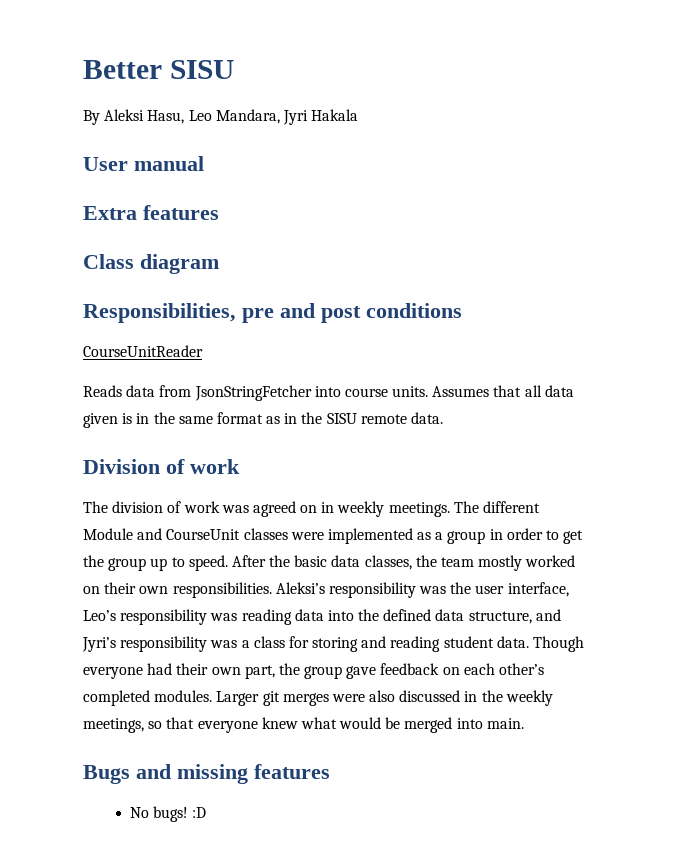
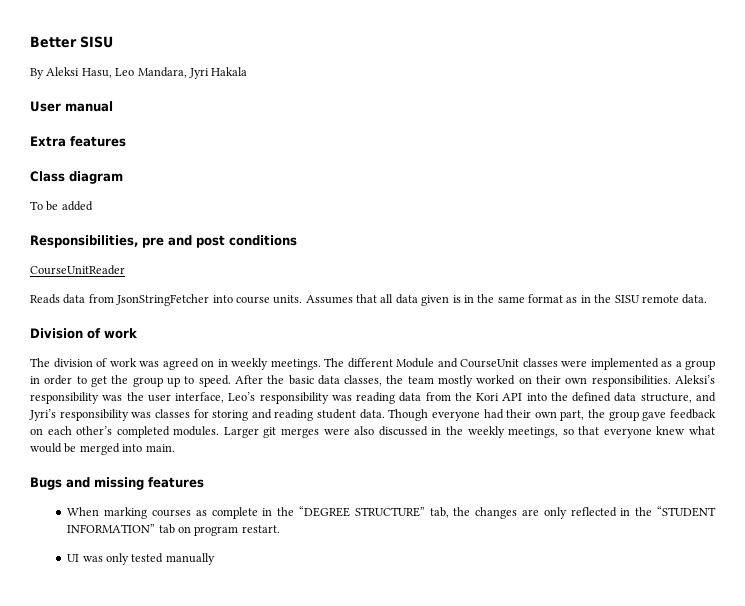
+ To be added
- Aleksi’s responsibility was the user interface, Leo’s responsibility was reading data into the defined data structure, and Jyri’s responsibility was a class for storing and reading student data.
+ Aleksi’s responsibility was the user interface, Leo’s responsibility was reading data from the Kori API into the defined data structure, and Jyri’s responsibility was classes for storing and reading student data.
- No bugs! :D
+ When marking courses as complete in the “DEGREE STRUCTURE” tab, the changes are only reflected in the “STUDENT INFORMATION” tab on program restart.
+ UI was only tested manually

